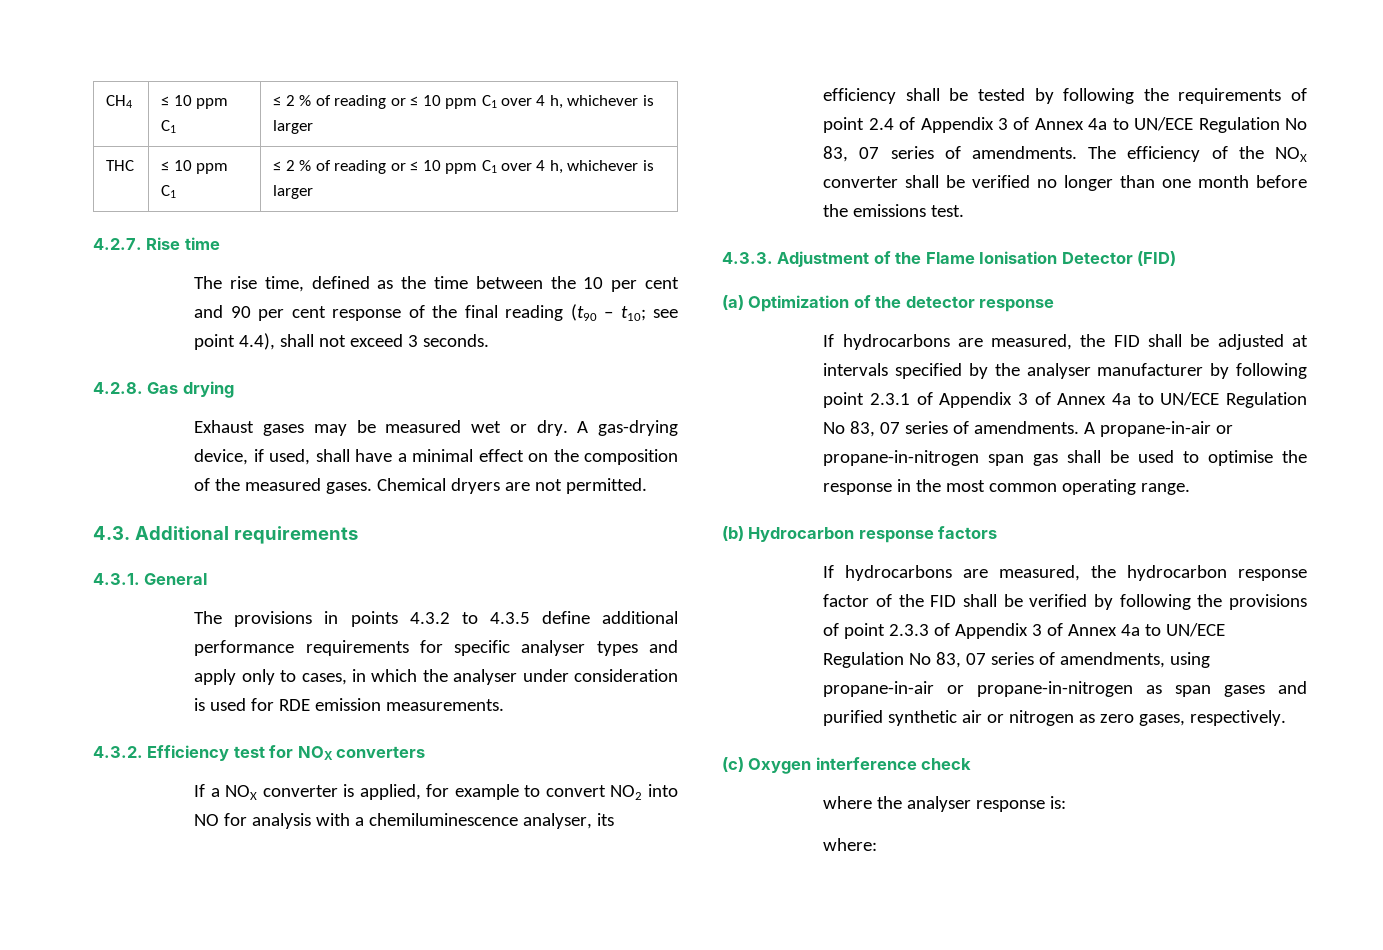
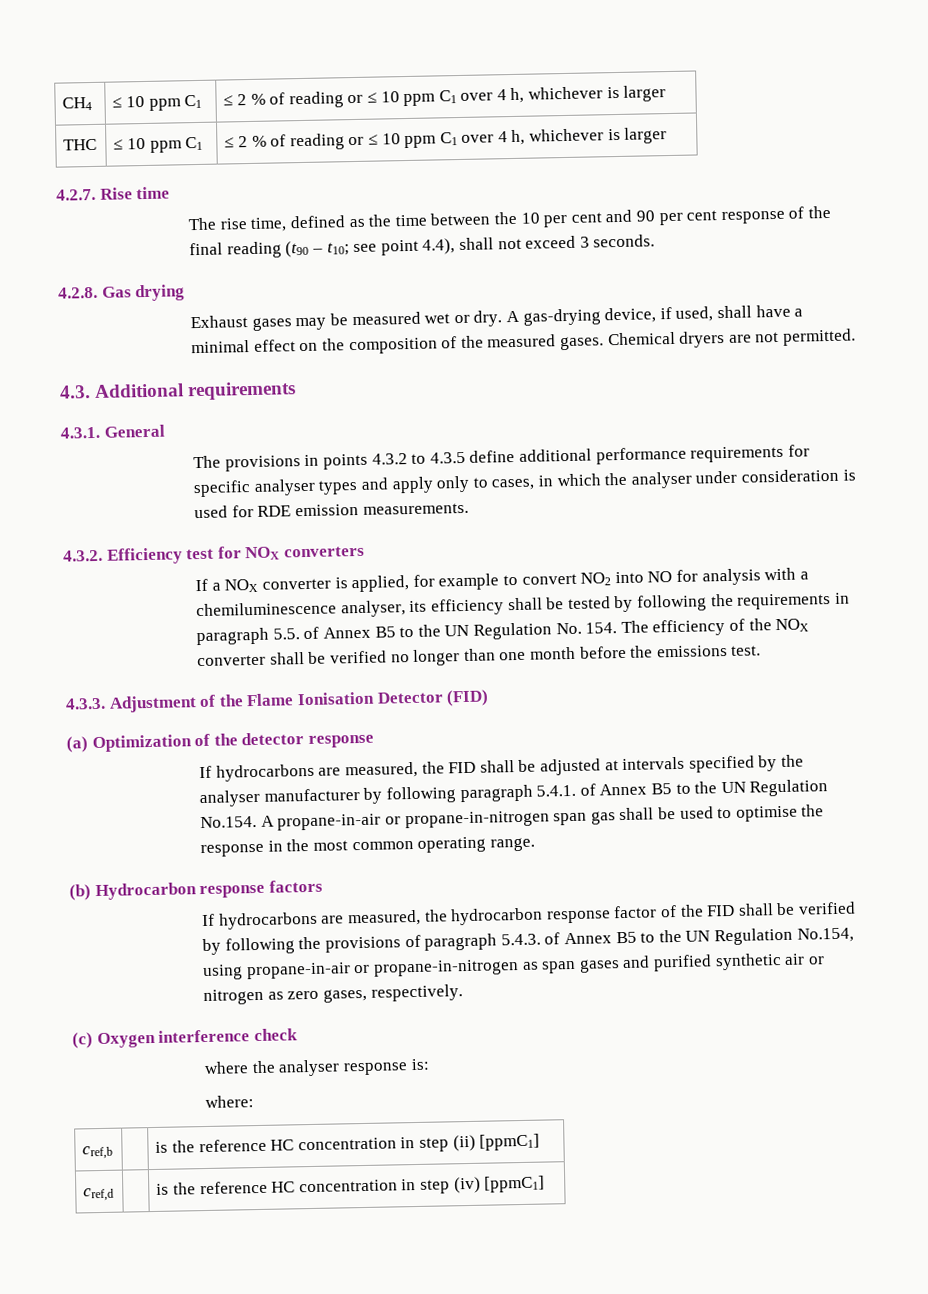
- If a NOX converter is applied, for example to convert NO2 into NO for analysis with a chemiluminescence analyser, its efficiency shall be tested by following the requirements of point 2.4 of Appendix 3 of Annex 4a to UN/ECE Regulation No 83, 07 series of amendments. The efficiency of the NOX converter shall be verified no longer than one month before the emissions test.
+ If a NOX converter is applied, for example to convert NO2 into NO for analysis with a chemiluminescence analyser, its efficiency shall be tested by following the requirements in paragraph 5.5. of Annex B5 to the UN Regulation No. 154. The efficiency of the NOX converter shall be verified no longer than one month before the emissions test.
- If hydrocarbons are measured, the FID shall be adjusted at intervals specified by the analyser manufacturer by following point 2.3.1 of Appendix 3 of Annex 4a to UN/ECE Regulation No 83, 07 series of amendments. A propane-in-air or propane-in-nitrogen span gas shall be used to optimise the response in the most common operating range.
+ If hydrocarbons are measured, the FID shall be adjusted at intervals specified by the analyser manufacturer by following paragraph 5.4.1. of Annex B5 to the UN Regulation No.154. A propane-in-air or propane-in-nitrogen span gas shall be used to optimise the response in the most common operating range.
- If hydrocarbons are measured, the hydrocarbon response factor of the FID shall be verified by following the provisions of point 2.3.3 of Appendix 3 of Annex 4a to UN/ECE Regulation No 83, 07 series of amendments, using propane-in-air or propane-in-nitrogen as span gases and purified synthetic air or nitrogen as zero gases, respectively.
+ If hydrocarbons are measured, the hydrocarbon response factor of the FID shall be verified by following the provisions of paragraph 5.4.3. of Annex B5 to the UN Regulation No.154, using propane-in-air or propane-in-nitrogen as span gases and purified synthetic air or nitrogen as zero gases, respectively.
+ cref,b | | is the reference HC concentration in step (ii) [ppmC1]
+ cref,d | | is the reference HC concentration in step (iv) [ppmC1]

